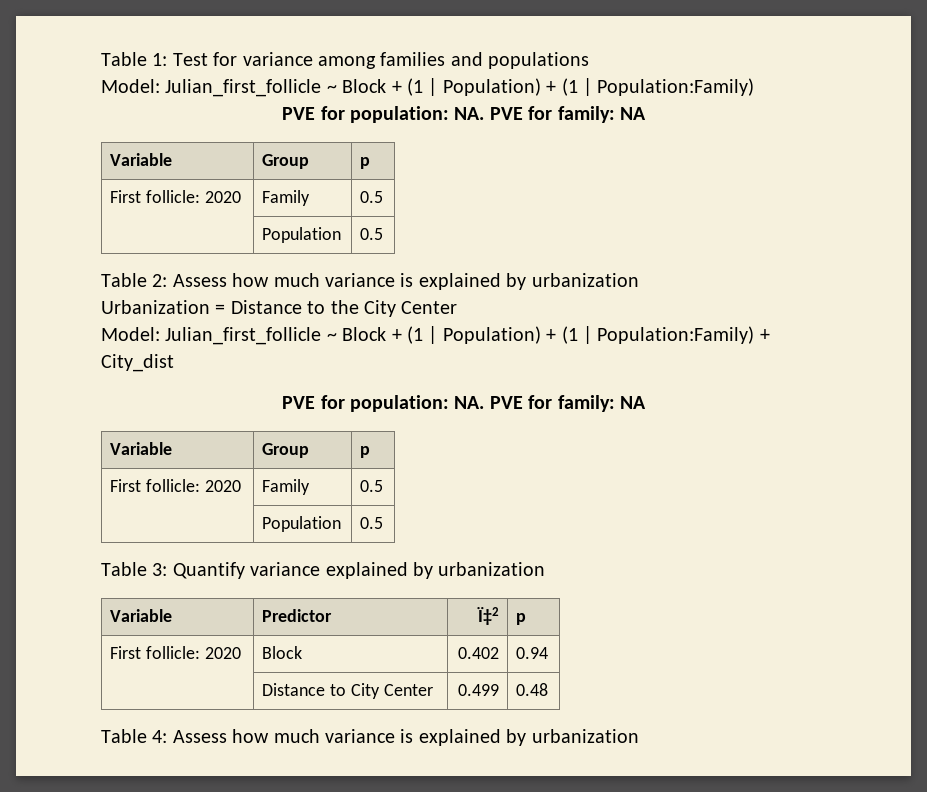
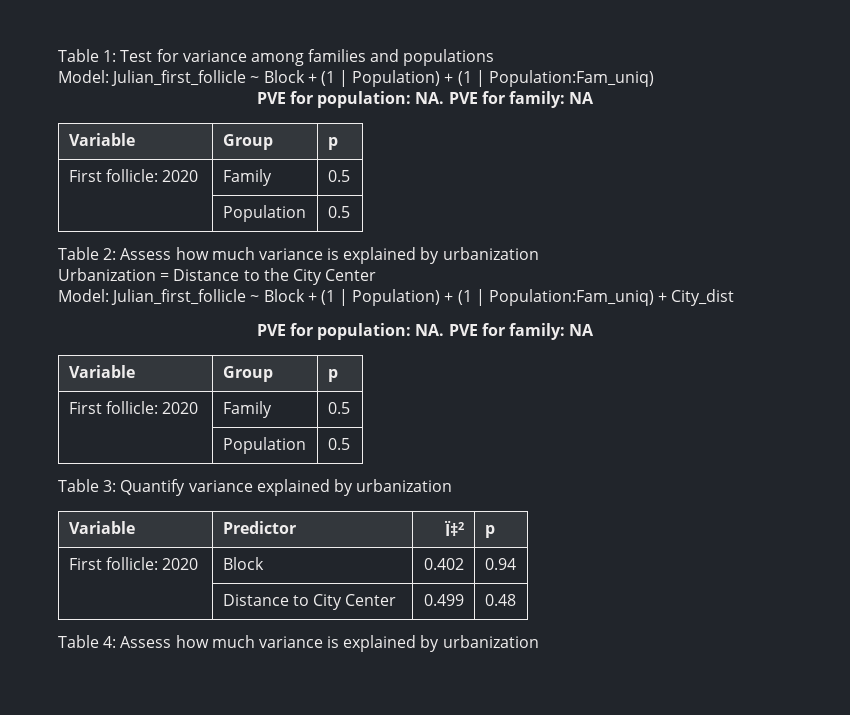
  Table 1: Test for variance among families and populations
- Model: Julian_first_follicle ~ Block + (1 | Population) + (1 | Population:Family)
+ Model: Julian_first_follicle ~ Block + (1 | Population) + (1 | Population:Fam_uniq)
- Model: Julian_first_follicle ~ Block + (1 | Population) + (1 | Population:Family) + City_dist
+ Model: Julian_first_follicle ~ Block + (1 | Population) + (1 | Population:Fam_uniq) + City_dist

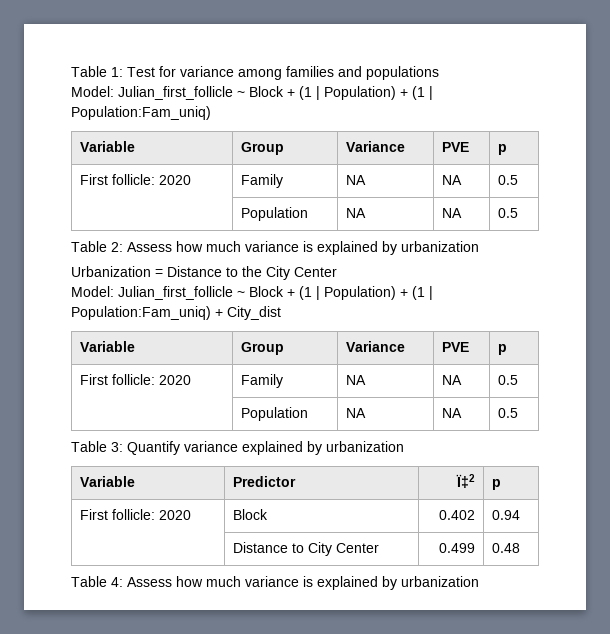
  Table 1: Test for variance among families and populations
  Model: Julian_first_follicle ~ Block + (1 | Population) + (1 | Population:Fam_uniq)
- PVE for population: NA. PVE for family: NA
- Variable | Group | p
- First follicle: 2020 | Family | 0.5
- | Population | 0.5
+ Variable | Group | Variance | PVE | p
+ First follicle: 2020 | Family | NA | NA | 0.5
+ | Population | NA | NA | 0.5
  Model: Julian_first_follicle ~ Block + (1 | Population) + (1 | Population:Fam_uniq) + City_dist
- PVE for population: NA. PVE for family: NA
- Variable | Group | p
- First follicle: 2020 | Family | 0.5
- | Population | 0.5
+ Variable | Group | Variance | PVE | p
+ First follicle: 2020 | Family | NA | NA | 0.5
+ | Population | NA | NA | 0.5

